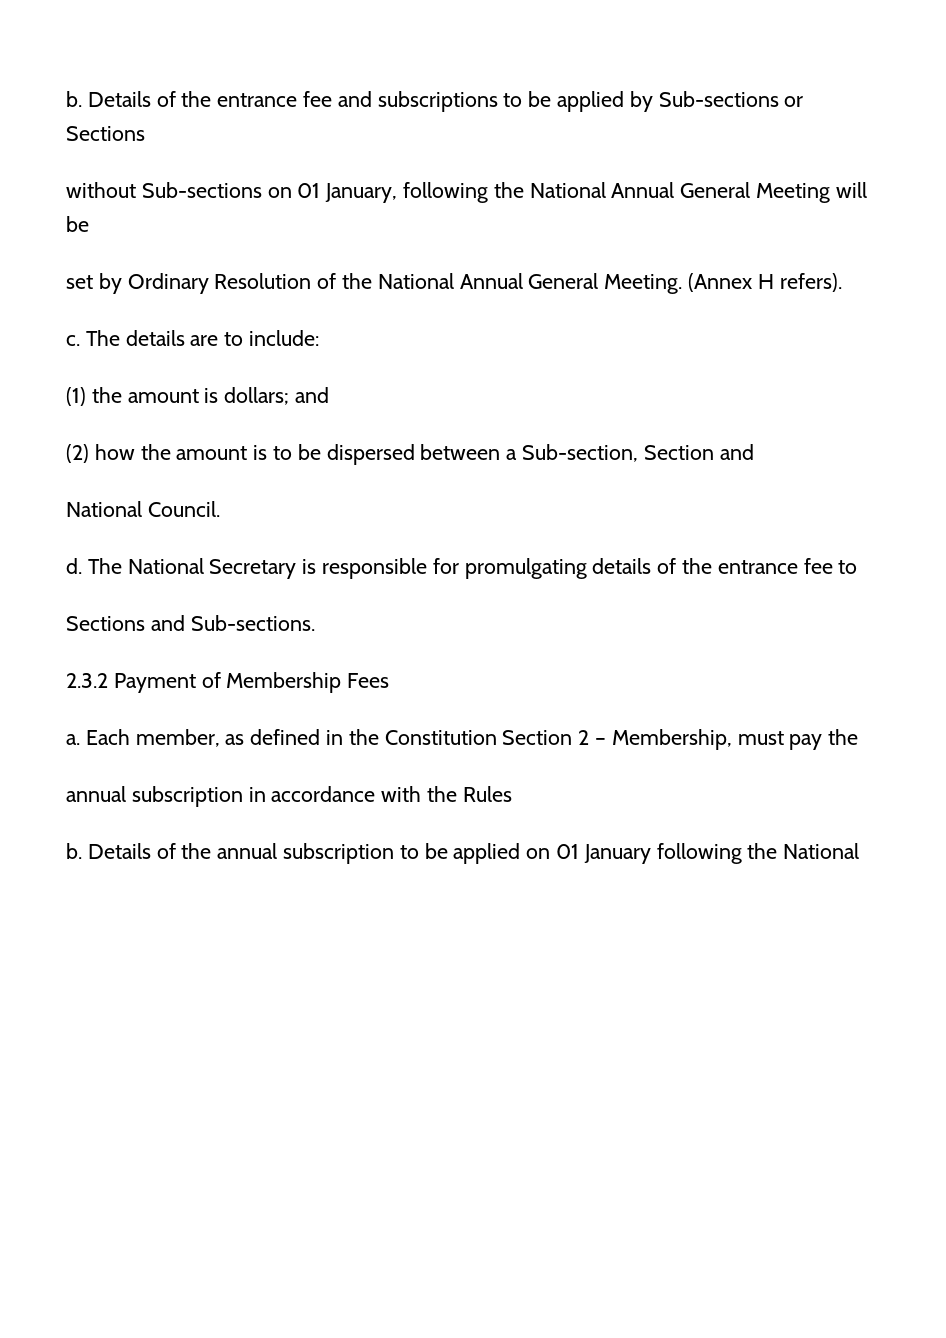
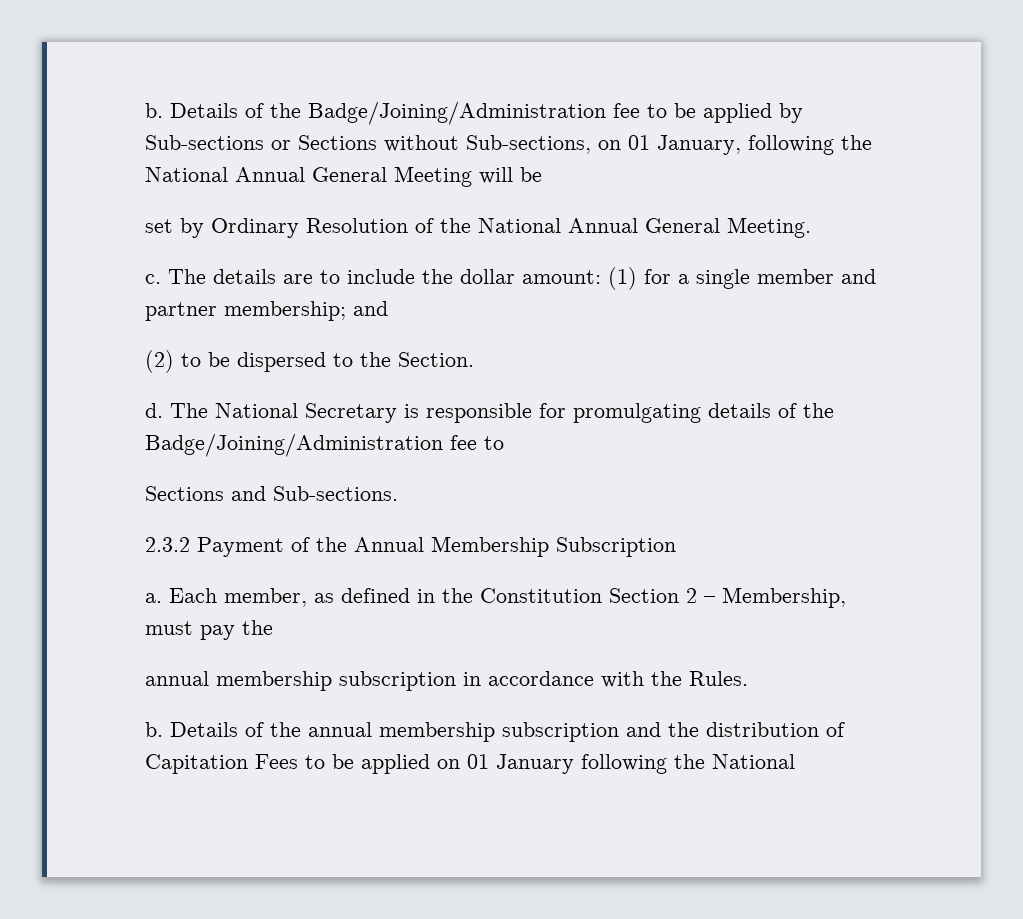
- b. Details of the entrance fee and subscriptions to be applied by Sub-sections or Sections
- without Sub-sections on 01 January, following the National Annual General Meeting will be
+ b. Details of the Badge/Joining/Administration fee to be applied by Sub-sections or Sections without Sub-sections, on 01 January, following the National Annual General Meeting will be
- (Annex H refers).
- The details are to include:
- (1) the amount is dollars; and
- (2) how the amount is to be dispersed between a Sub-section, Section and
- National Council.
+ The details are to include the dollar amount: (1) for a single member and partner membership; and
+ (2) to be dispersed to the Section.
- The National Secretary is responsible for promulgating details of the entrance fee to
+ The National Secretary is responsible for promulgating details of the Badge/Joining/Administration fee to
- 2.3.2 Payment of Membership Fees
+ 2.3.2 Payment of the Annual Membership Subscription
- annual subscription in accordance with the Rules
+ annual membership subscription in accordance with the Rules.
- Details of the annual subscription to be applied on 01 January following the National
+ Details of the annual membership subscription and the distribution of Capitation Fees to be applied on 01 January following the National

